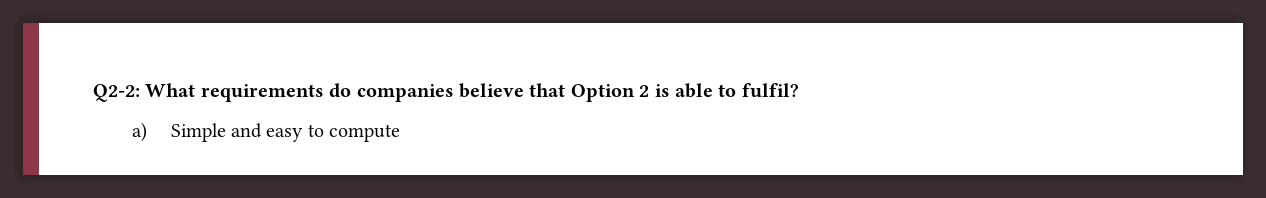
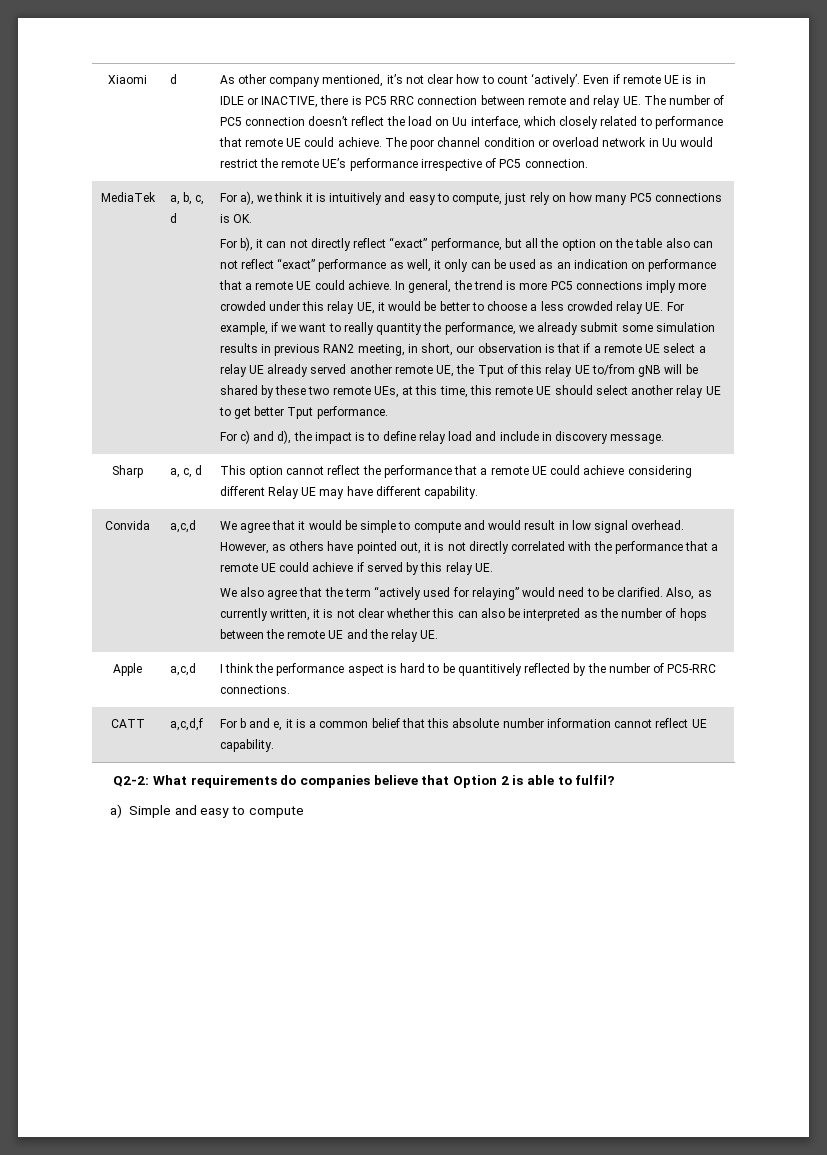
+ Xiaomi | d | As other company mentioned, it’s not clear how to count ‘actively’. Even if remote UE is in IDLE or INACTIVE, there is PC5 RRC connection between remote and relay UE. The number of PC5 connection doesn’t reflect the load on Uu interface, which closely related to performance that remote UE could achieve. The poor channel condition or overload network in Uu would restrict the remote UE’s performance irrespective of PC5 connection.
+ MediaTek | a, b, c, d | For a), we think it is intuitively and easy to compute, just rely on how many PC5 connections is OK.
+ For b), it can not directly reflect “exact” performance, but all the option on the table also can not reflect “exact” performance as well, it only can be used as an indication on performance that a remote UE could achieve. In general, the trend is more PC5 connections imply more crowded under this relay UE, it would be better to choose a less crowded relay UE. For example, if we want to really quantity the performance, we already submit some simulation results in previous RAN2 meeting, in short, our observation is that if a remote UE select a relay UE already served another remote UE, the Tput of this relay UE to/from gNB will be shared by these two remote UEs, at this time, this remote UE should select another relay UE to get better Tput performance.
+ For c) and d), the impact is to define relay load and include in discovery message.
+ Sharp | a, c, d | This option cannot reflect the performance that a remote UE could achieve considering different Relay UE may have different capability.
+ Convida | a,c,d | We agree that it would be simple to compute and would result in low signal overhead. However, as others have pointed out, it is not directly correlated with the performance that a remote UE could achieve if served by this relay UE.
+ We also agree that the term “actively used for relaying” would need to be clarified. Also, as currently written, it is not clear whether this can also be interpreted as the number of hops between the remote UE and the relay UE.
+ Apple | a,c,d | I think the performance aspect is hard to be quantitively reflected by the number of PC5-RRC connections.
+ CATT | a,c,d,f | For b and e, it is a common belief that this absolute number information cannot reflect UE capability.

